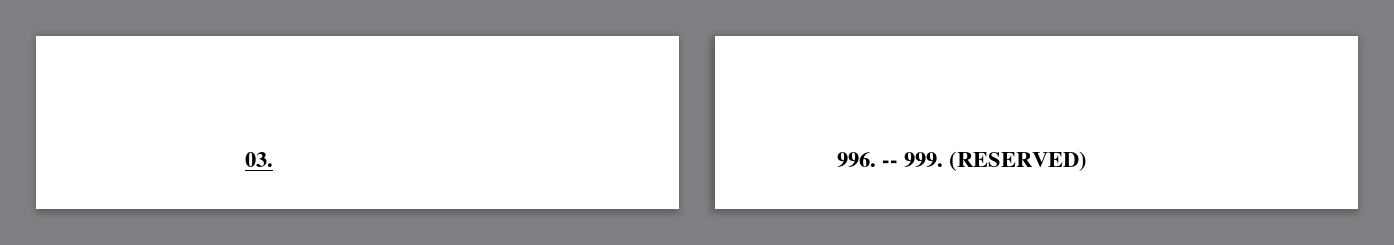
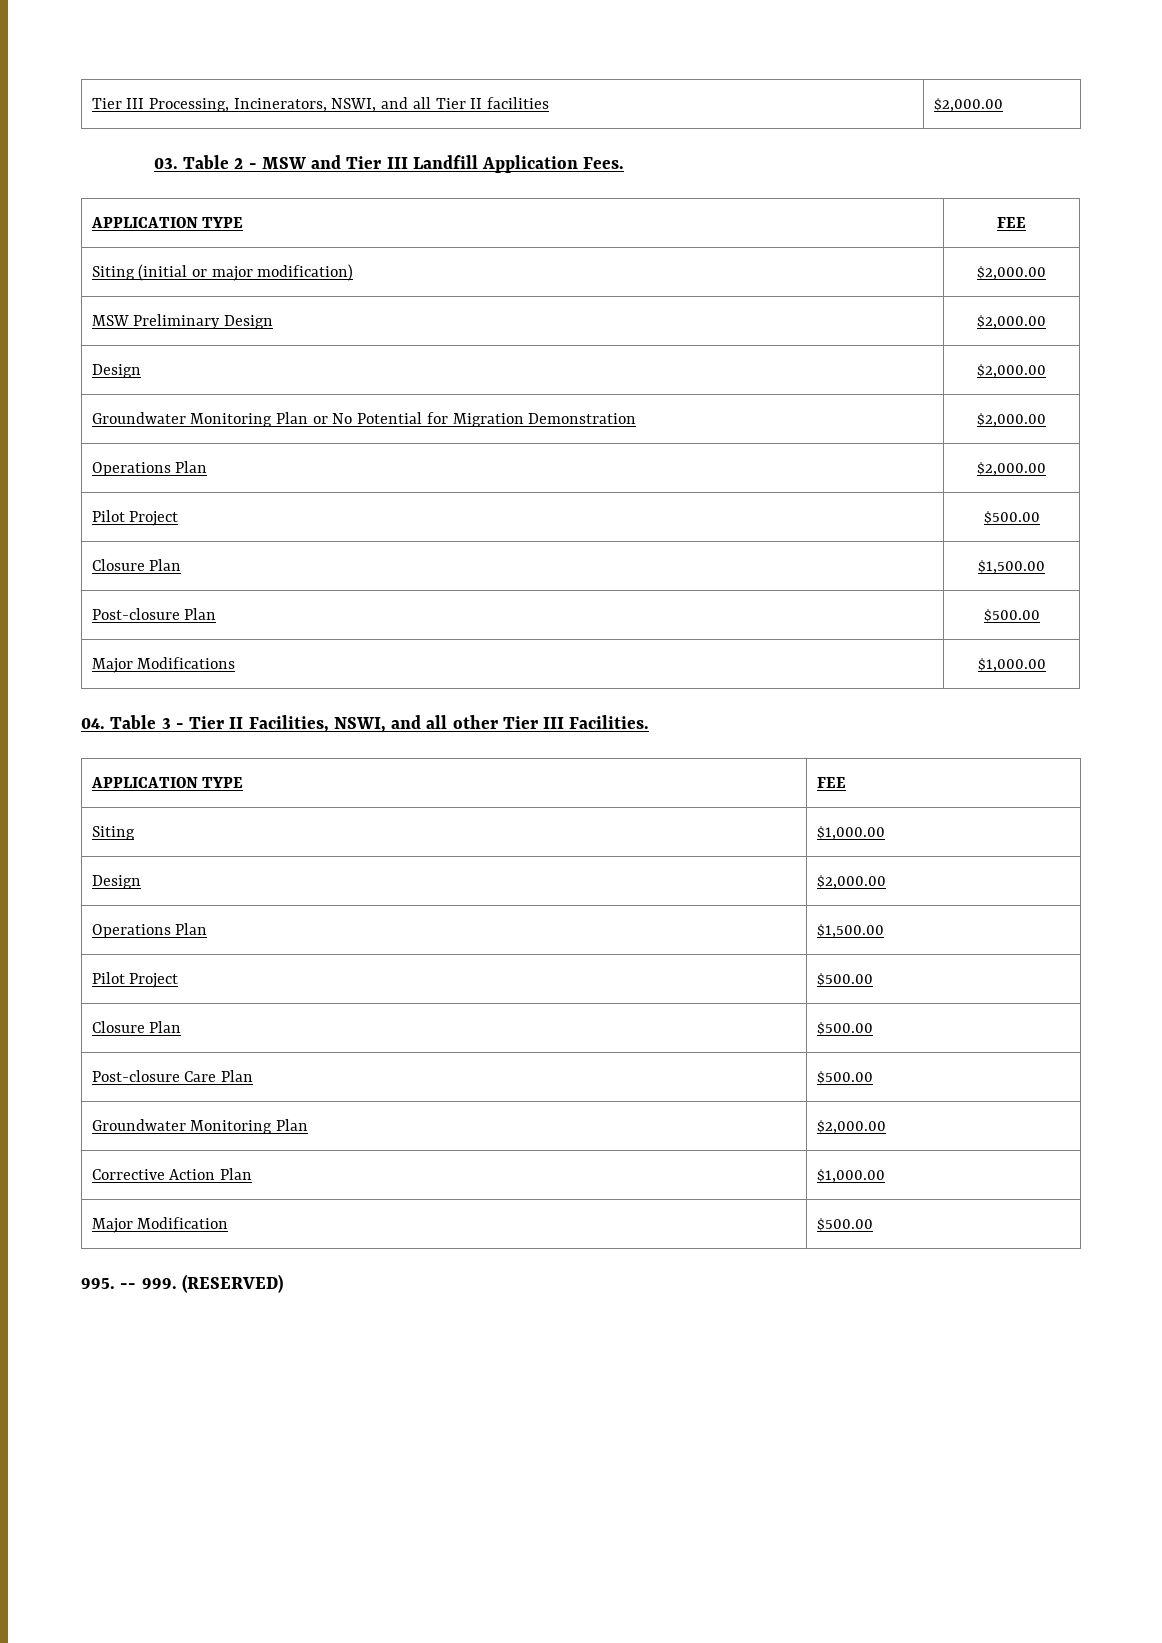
- 03.
- 996. -- 999. (RESERVED)
+ Tier III Processing, Incinerators, NSWI, and all Tier II facilities | $2,000.00
+ 03. Table 2 - MSW and Tier III Landfill Application Fees.
+ APPLICATION TYPE | FEE
+ Siting (initial or major modification) | $2,000.00
+ MSW Preliminary Design | $2,000.00
+ Design | $2,000.00
+ Groundwater Monitoring Plan or No Potential for Migration Demonstration | $2,000.00
+ Operations Plan | $2,000.00
+ Pilot Project | $500.00
+ Closure Plan | $1,500.00
+ Post-closure Plan | $500.00
+ Major Modifications | $1,000.00
+ 04. Table 3 - Tier II Facilities, NSWI, and all other Tier III Facilities.
+ APPLICATION TYPE | FEE
+ Siting | $1,000.00
+ Design | $2,000.00
+ Operations Plan | $1,500.00
+ Pilot Project | $500.00
+ Closure Plan | $500.00
+ Post-closure Care Plan | $500.00
+ Groundwater Monitoring Plan | $2,000.00
+ Corrective Action Plan | $1,000.00
+ Major Modification | $500.00
+ 995. -- 999. (RESERVED)

